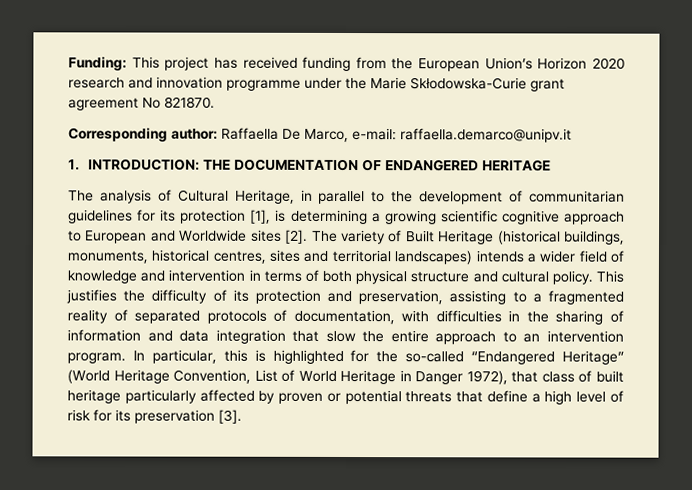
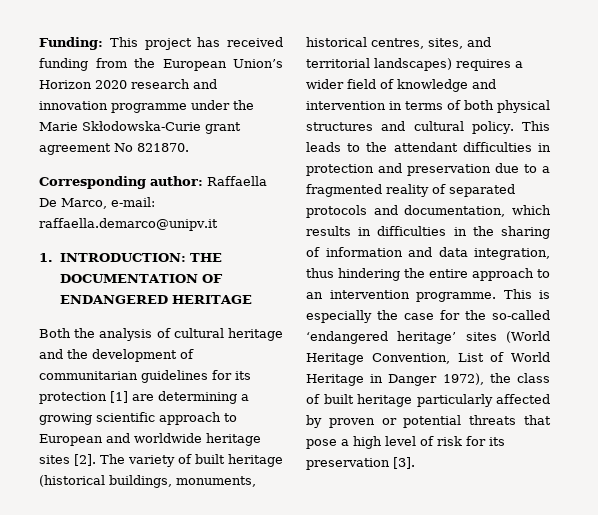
- The analysis of Cultural Heritage, in parallel to the development of communitarian guidelines for its protection [1], is determining a growing scientific cognitive approach to European and Worldwide sites [2].
+ Both the analysis of cultural heritage and the development of communitarian guidelines for its protection [1] are determining a growing scientific approach to European and worldwide heritage sites [2].
- The variety of Built Heritage (historical buildings, monuments, historical centres, sites and territorial landscapes) intends a wider field of knowledge and intervention in terms of both physical structure and cultural policy.
+ The variety of built heritage (historical buildings, monuments, historical centres, sites, and territorial landscapes) requires a wider field of knowledge and intervention in terms of both physical structures and cultural policy.
- This justifies the difficulty of its protection and preservation, assisting to a fragmented reality of separated protocols of documentation, with difficulties in the sharing of information and data integration that slow the entire approach to an intervention program. In particular, this is highlighted for the so-called “Endangered Heritage” (World Heritage Convention, List of World Heritage in Danger 1972), that class of built heritage particularly affected by proven or potential threats that define a high level of risk for its preservation [3].
+ This leads to the attendant difficulties in protection and preservation due to a fragmented reality of separated protocols and documentation, which results in difficulties in the sharing of information and data integration, thus hindering the entire approach to an intervention programme. This is especially the case for the so-called ‘endangered heritage’ sites (World Heritage Convention, List of World Heritage in Danger 1972), the class of built heritage particularly affected by proven or potential threats that pose a high level of risk for its preservation [3].

